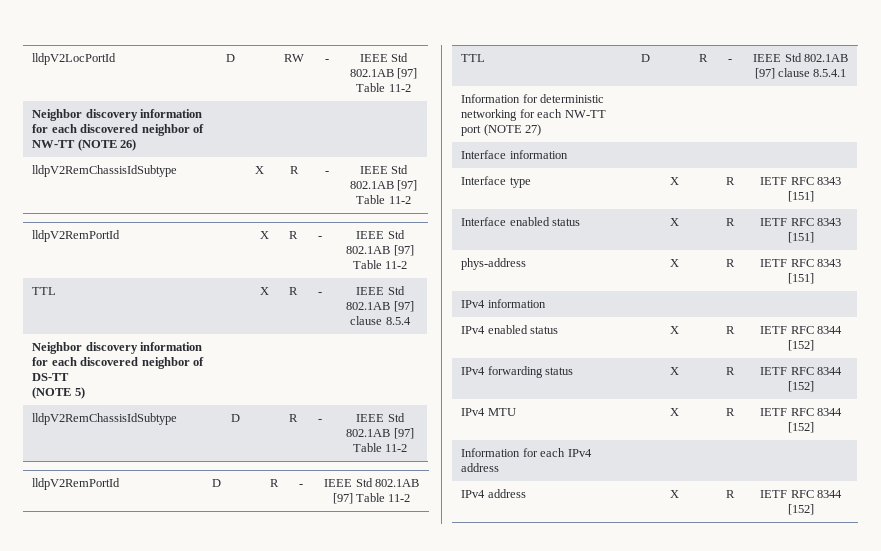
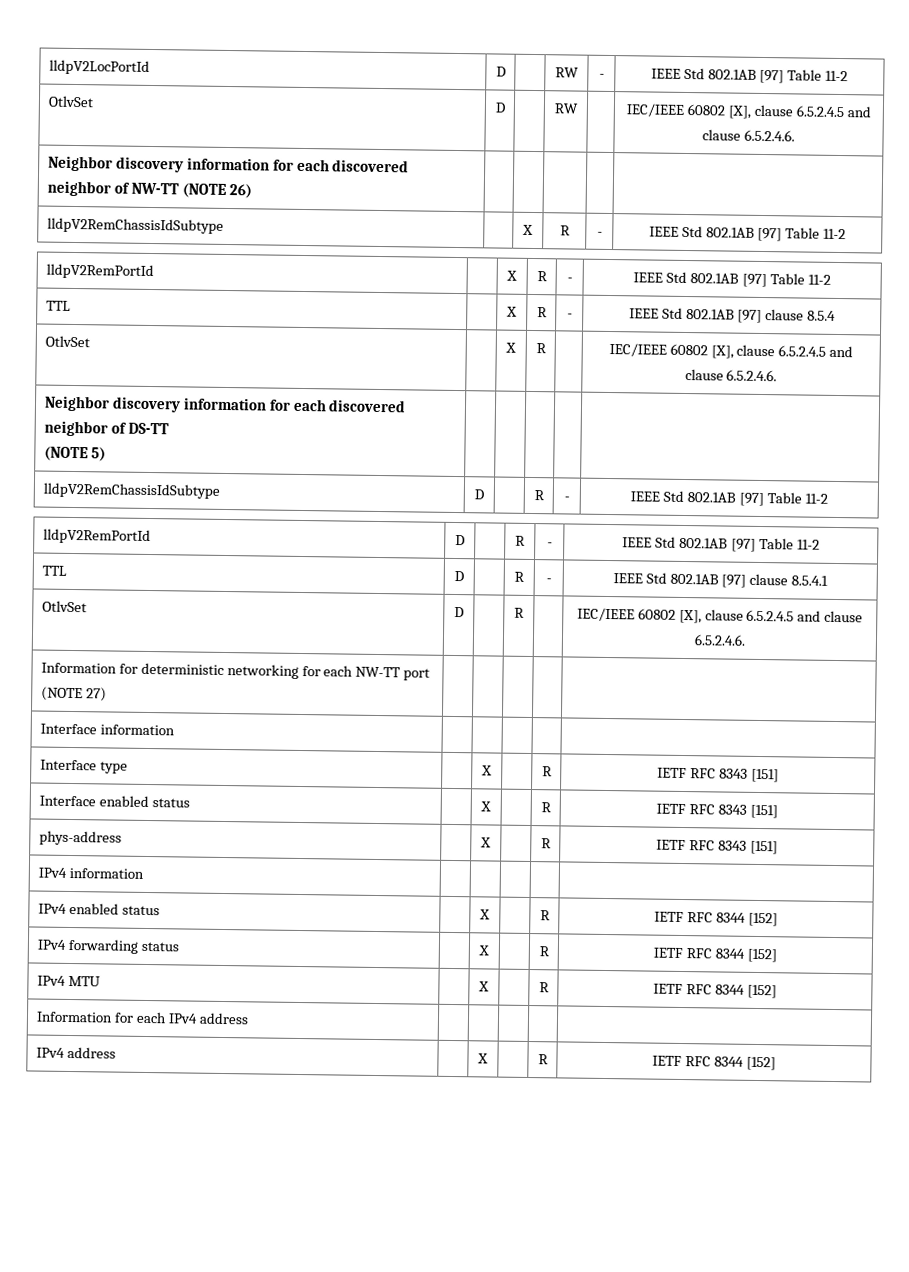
+ OtlvSet | D | | RW | | IEC/IEEE 60802 [X], clause 6.5.2.4.5 and clause 6.5.2.4.6.
+ OtlvSet | | X | R | | IEC/IEEE 60802 [X], clause 6.5.2.4.5 and clause 6.5.2.4.6.
+ OtlvSet | D | | R | | IEC/IEEE 60802 [X], clause 6.5.2.4.5 and clause 6.5.2.4.6.

